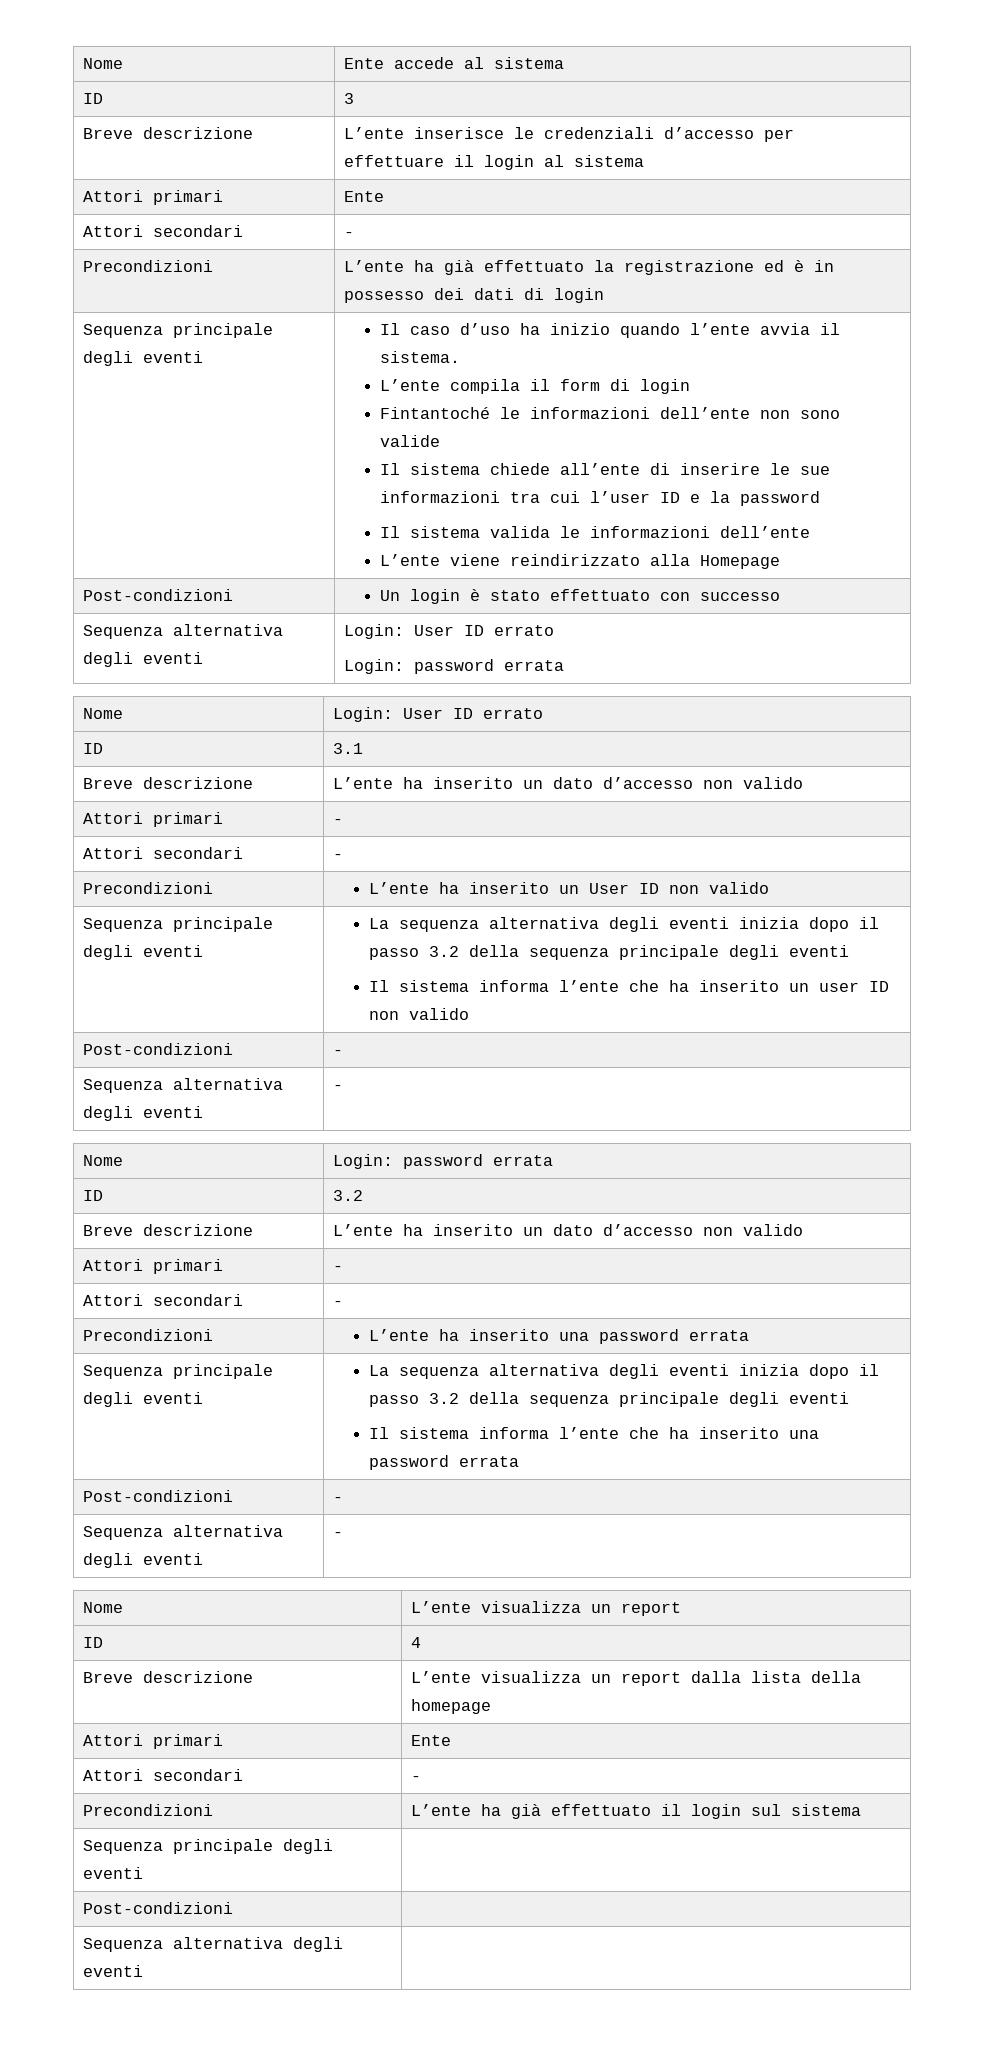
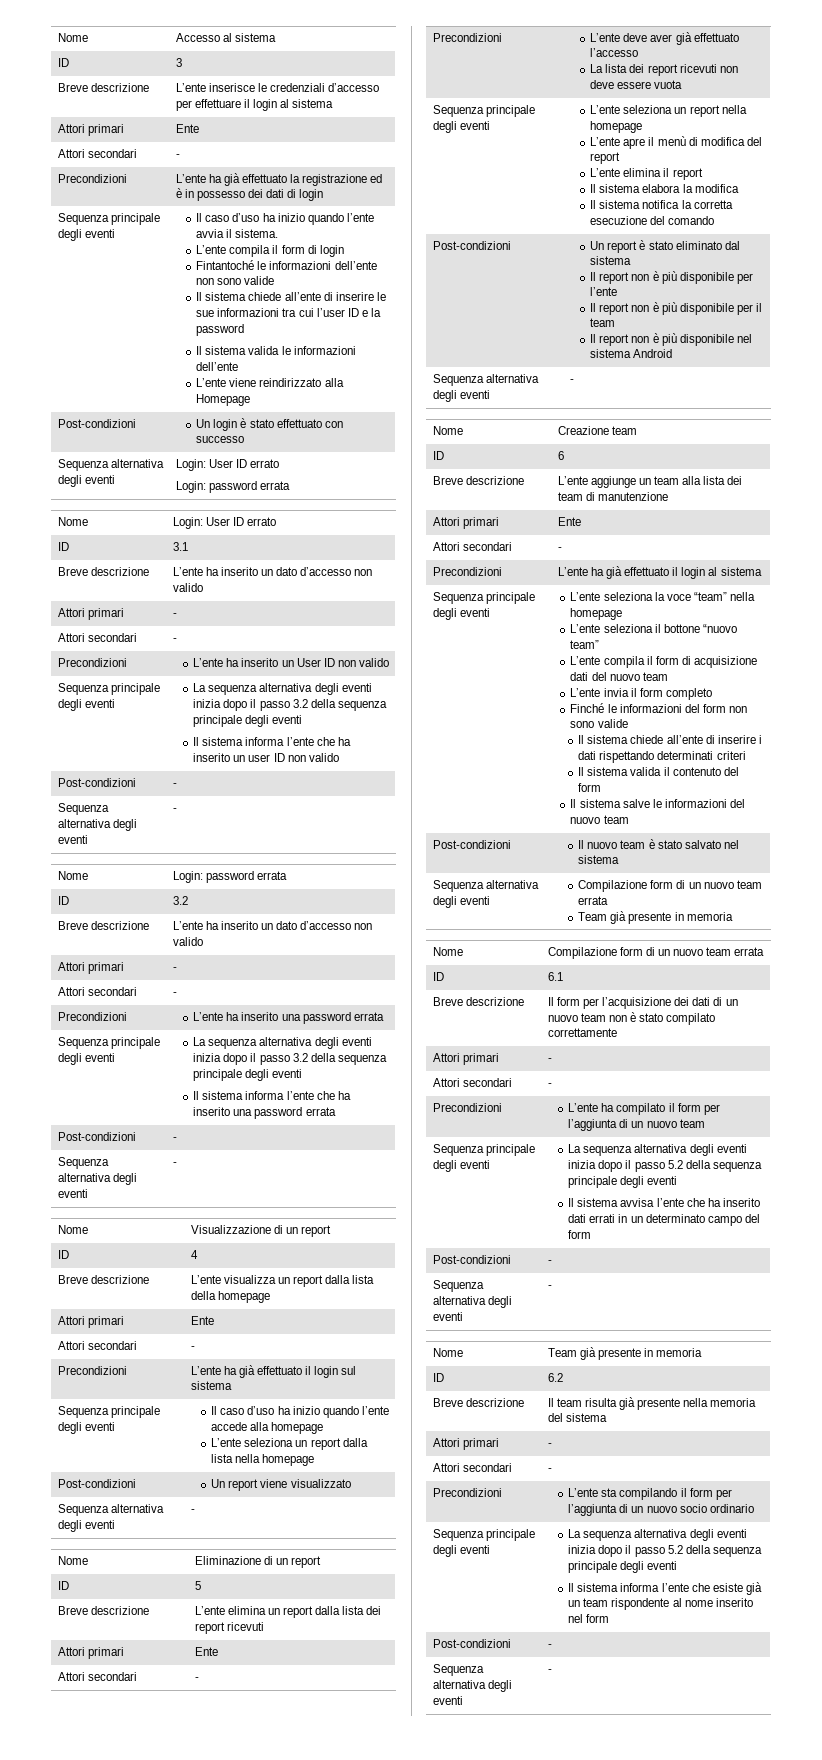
- Nome | Ente accede al sistema
+ Nome | Accesso al sistema
- Nome | L’ente visualizza un report
+ Nome | Visualizzazione di un report
  Precondizioni | L’ente ha già effettuato il login sul sistema
- Sequenza principale degli eventi |
- Post-condizioni |
- Sequenza alternativa degli eventi |
+ Sequenza principale degli eventi | Il caso d’uso ha inizio quando l’ente accede alla homepage
+ L’ente seleziona un report dalla lista nella homepage
+ Post-condizioni | Un report viene visualizzato
+ Sequenza alternativa degli eventi | -
+ Nome | Eliminazione di un report
+ ID | 5
+ Breve descrizione | L’ente elimina un report dalla lista dei report ricevuti
+ Attori primari | Ente
+ Attori secondari | -
+ Precondizioni | L’ente deve aver già effettuato l’accesso
+ La lista dei report ricevuti non deve essere vuota
+ Sequenza principale degli eventi | L’ente seleziona un report nella homepage
+ L’ente apre il menù di modifica del report
+ L’ente elimina il report
+ Il sistema elabora la modifica
+ Il sistema notifica la corretta esecuzione del comando
+ Post-condizioni | Un report è stato eliminato dal sistema
+ Il report non è più disponibile per l’ente
+ Il report non è più disponibile per il team
+ Il report non è più disponibile nel sistema Android
+ Sequenza alternativa degli eventi | -
+ Nome | Creazione team
+ ID | 6
+ Breve descrizione | L’ente aggiunge un team alla lista dei team di manutenzione
+ Attori primari | Ente
+ Attori secondari | -
+ Precondizioni | L’ente ha già effettuato il login al sistema
+ Sequenza principale degli eventi | L’ente seleziona la voce “team” nella homepage
+ L’ente seleziona il bottone “nuovo team”
+ L’ente compila il form di acquisizione dati del nuovo team
+ L’ente invia il form completo
+ Finché le informazioni del form non sono valide
+ Il sistema chiede all’ente di inserire i dati rispettando determinati criteri
+ Il sistema valida il contenuto del form
+ Il sistema salve le informazioni del nuovo team
+ Post-condizioni | Il nuovo team è stato salvato nel sistema
+ Sequenza alternativa degli eventi | Compilazione form di un nuovo team errata
+ Team già presente in memoria
+ Nome | Compilazione form di un nuovo team errata
+ ID | 6.1
+ Breve descrizione | Il form per l’acquisizione dei dati di un nuovo team non è stato compilato correttamente
+ Attori primari | -
+ Attori secondari | -
+ Precondizioni | L’ente ha compilato il form per l’aggiunta di un nuovo team
+ Sequenza principale degli eventi | La sequenza alternativa degli eventi inizia dopo il passo 5.2 della sequenza principale degli eventi
+ Il sistema avvisa l’ente che ha inserito dati errati in un determinato campo del form
+ Post-condizioni | -
+ Sequenza alternativa degli eventi | -
+ Nome | Team già presente in memoria
+ ID | 6.2
+ Breve descrizione | Il team risulta già presente nella memoria del sistema
+ Attori primari | -
+ Attori secondari | -
+ Precondizioni | L’ente sta compilando il form per l’aggiunta di un nuovo socio ordinario
+ Sequenza principale degli eventi | La sequenza alternativa degli eventi inizia dopo il passo 5.2 della sequenza principale degli eventi
+ Il sistema informa l’ente che esiste già un team rispondente al nome inserito nel form
+ Post-condizioni | -
+ Sequenza alternativa degli eventi | -

